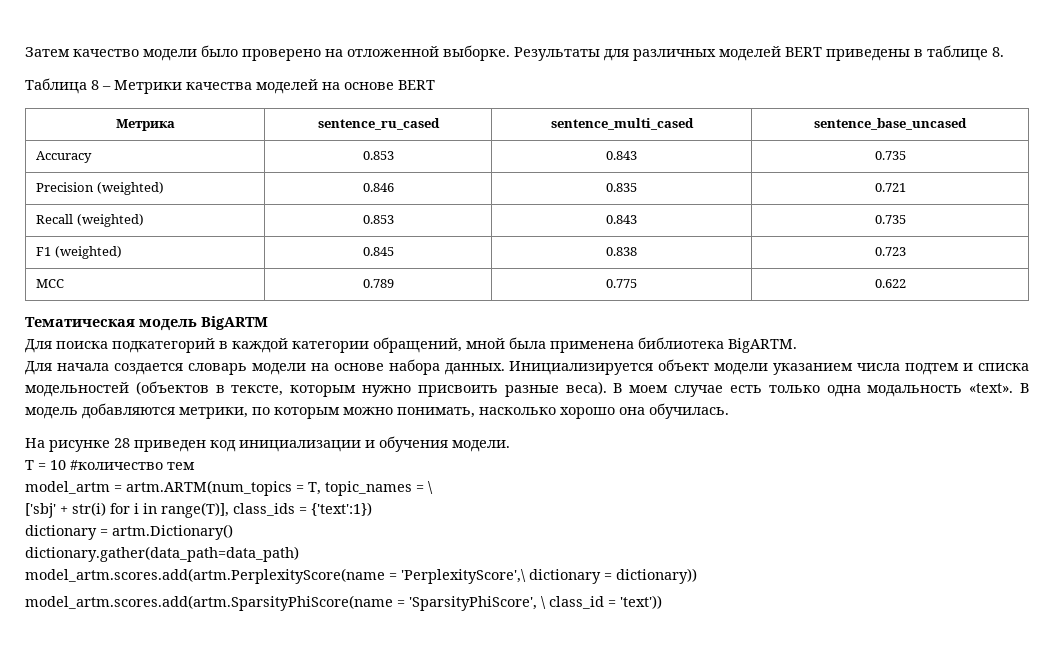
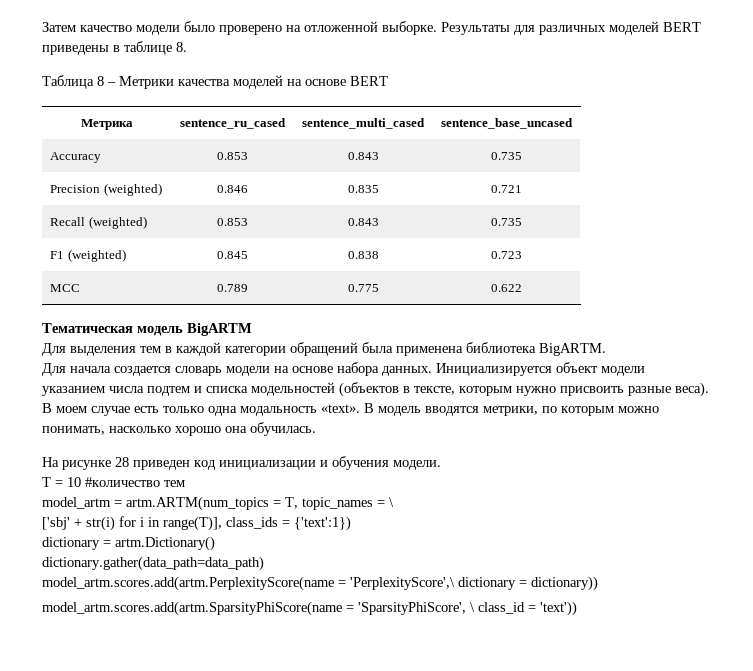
- Для поиска подкатегорий в каждой категории обращений, мной была применена библиотека BigARTM.
+ Для выделения тем в каждой категории обращений была применена библиотека BigARTM.
- В модель добавляются метрики, по которым можно понимать, насколько хорошо она обучилась.
+ В модель вводятся метрики, по которым можно понимать, насколько хорошо она обучилась.

